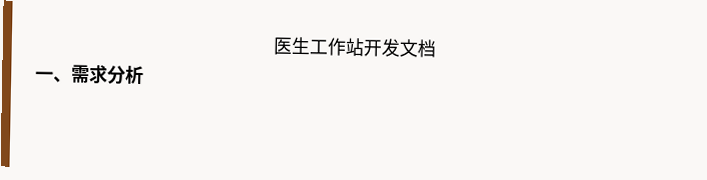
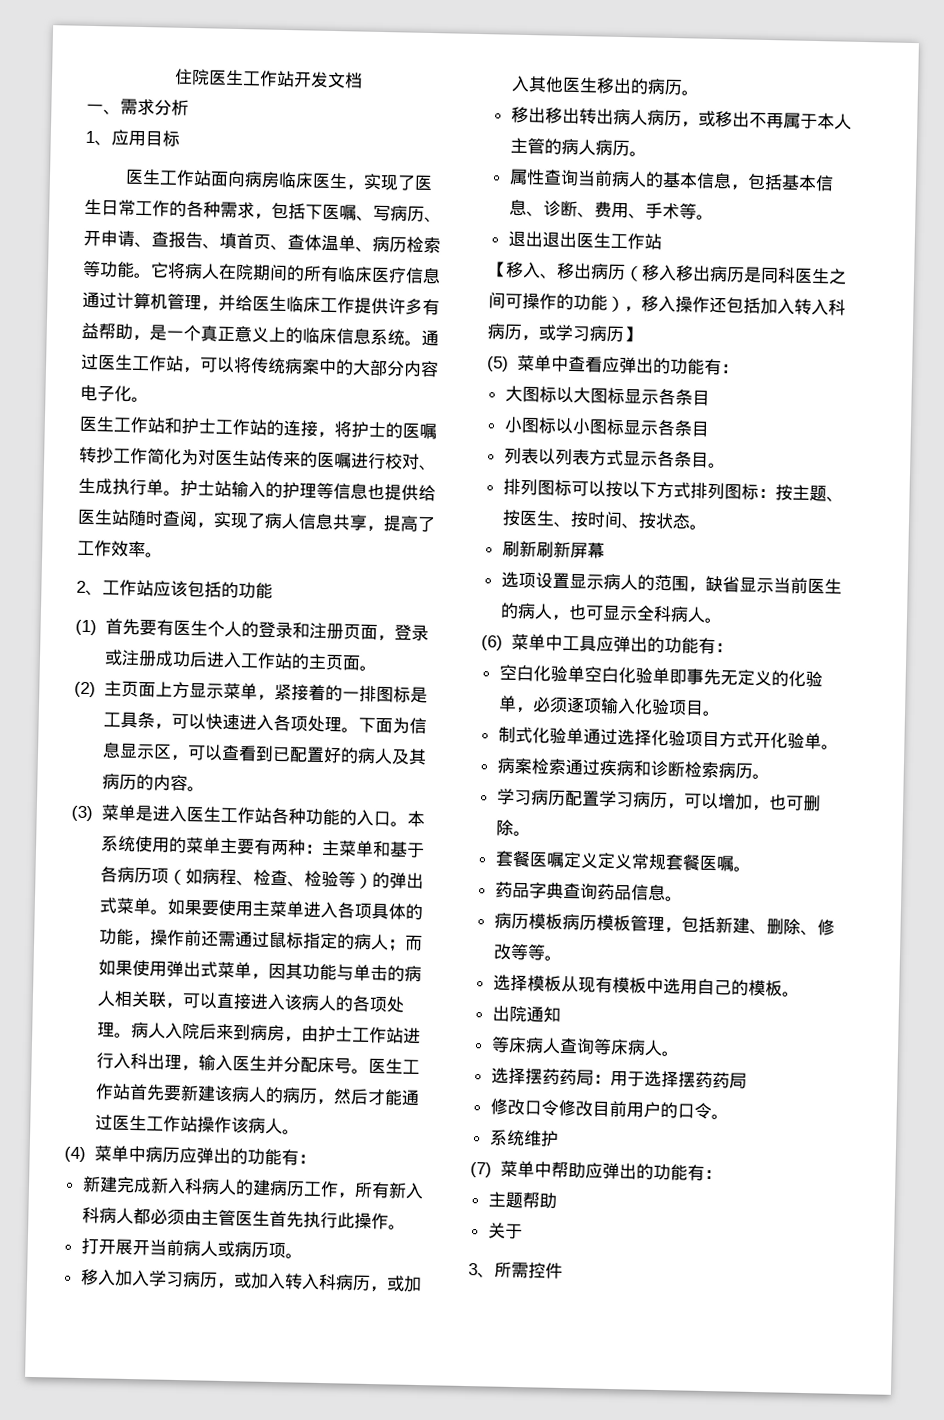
- 医生工作站开发文档
+ 住院医生工作站开发文档
+ 1、应用目标
+ 医生工作站面向病房临床医生，实现了医生日常工作的各种需求，包括下医嘱、写病历、开申请、查报告、填首页、查体温单、病历检索等功能。它将病人在院期间的所有临床医疗信息通过计算机管理，并给医生临床工作提供许多有益帮助，是一个真正意义上的临床信息系统。通过医生工作站，可以将传统病案中的大部分内容电子化。
+ 医生工作站和护士工作站的连接，将护士的医嘱转抄工作简化为对医生站传来的医嘱进行校对、生成执行单。护士站输入的护理等信息也提供给医生站随时查阅，实现了病人信息共享，提高了工作效率。
+ 2、工作站应该包括的功能
+ (1)首先要有医生个人的登录和注册页面，登录或注册成功后进入工作站的主页面。
+ (2)主页面上方显示菜单，紧接着的一排图标是工具条，可以快速进入各项处理。下面为信息显示区，可以查看到已配置好的病人及其病历的内容。
+ (3)菜单是进入医生工作站各种功能的入口。本系统使用的菜单主要有两种：主菜单和基于各病历项（如病程、检查、检验等）的弹出式菜单。如果要使用主菜单进入各项具体的功能，操作前还需通过鼠标指定的病人；而如果使用弹出式菜单，因其功能与单击的病人相关联，可以直接进入该病人的各项处理。病人入院后来到病房，由护士工作站进行入科出理，输入医生并分配床号。医生工作站首先要新建该病人的病历，然后才能通过医生工作站操作该病人。
+ (4)菜单中病历应弹出的功能有：
+ 新建完成新入科病人的建病历工作，所有新入科病人都必须由主管医生首先执行此操作。
+ 打开展开当前病人或病历项。
+ 移入加入学习病历，或加入转入科病历，或加入其他医生移出的病历。
+ 移出移出转出病人病历，或移出不再属于本人主管的病人病历。
+ 属性查询当前病人的基本信息，包括基本信息、诊断、费用、手术等。
+ 退出退出医生工作站
+ 【移入、移出病历（移入移出病历是同科医生之间可操作的功能），移入操作还包括加入转入科病历，或学习病历】
+ (5)菜单中查看应弹出的功能有：
+ 大图标以大图标显示各条目
+ 小图标以小图标显示各条目
+ 列表以列表方式显示各条目。
+ 排列图标可以按以下方式排列图标：按主题、按医生、按时间、按状态。
+ 刷新刷新屏幕
+ 选项设置显示病人的范围，缺省显示当前医生的病人，也可显示全科病人。
+ (6)菜单中工具应弹出的功能有：
+ 空白化验单空白化验单即事先无定义的化验单，必须逐项输入化验项目。
+ 制式化验单通过选择化验项目方式开化验单。
+ 病案检索通过疾病和诊断检索病历。
+ 学习病历配置学习病历，可以增加，也可删除。
+ 套餐医嘱定义定义常规套餐医嘱。
+ 药品字典查询药品信息。
+ 病历模板病历模板管理，包括新建、删除、修改等等。
+ 选择模板从现有模板中选用自己的模板。
+ 出院通知
+ 等床病人查询等床病人。
+ 选择摆药药局：用于选择摆药药局
+ 修改口令修改目前用户的口令。
+ 系统维护
+ (7)菜单中帮助应弹出的功能有：
+ 主题帮助
+ 关于
+ 3、所需控件

